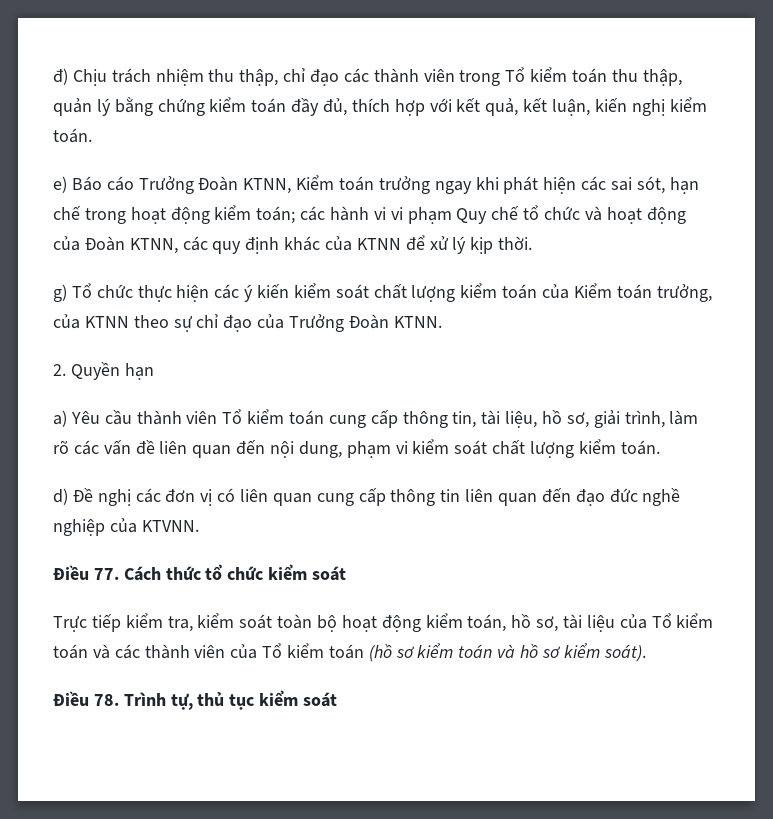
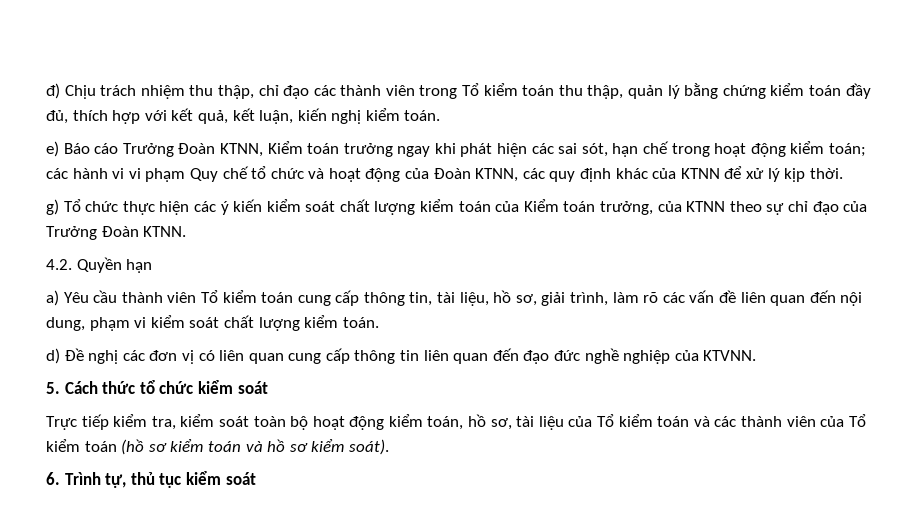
- 2. Quyền hạn
+ 4.2. Quyền hạn
- Điều 77. Cách thức tổ chức kiểm soát
+ 5. Cách thức tổ chức kiểm soát
- Điều 78. Trình tự, thủ tục kiểm soát
+ 6. Trình tự, thủ tục kiểm soát

